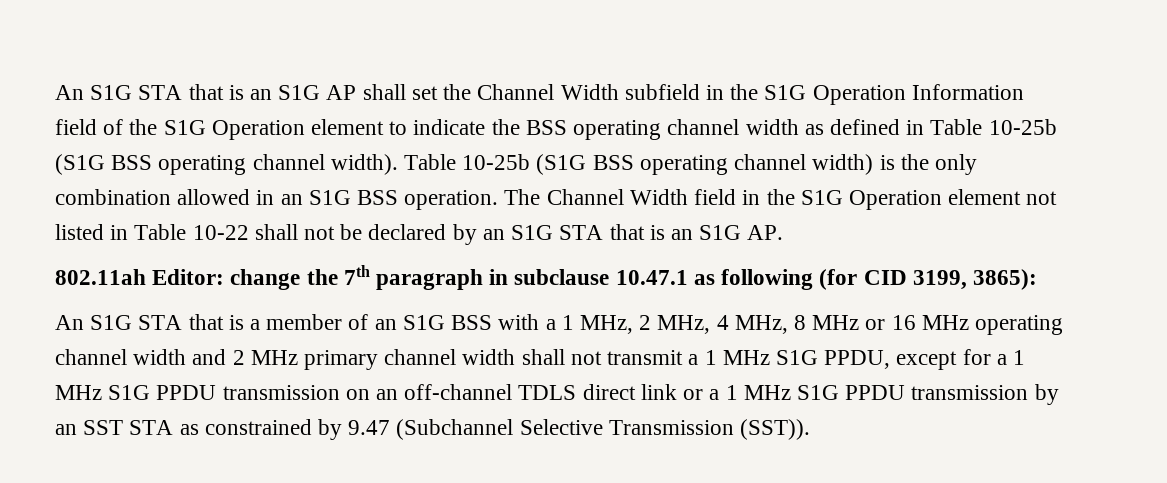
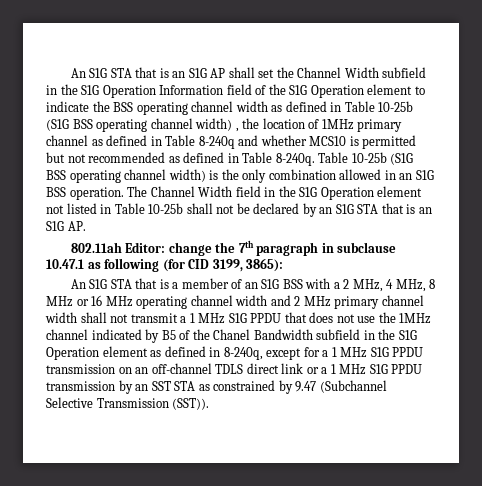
- An S1G STA that is an S1G AP shall set the Channel Width subfield in the S1G Operation Information field of the S1G Operation element to indicate the BSS operating channel width as defined in Table 10-25b (S1G BSS operating channel width).
+ An S1G STA that is an S1G AP shall set the Channel Width subfield in the S1G Operation Information field of the S1G Operation element to indicate the BSS operating channel width as defined in Table 10-25b (S1G BSS operating channel width) , the location of 1MHz primary channel as defined in Table 8-240q and whether MCS10 is permitted but not recommended as defined in Table 8-240q.
- The Channel Width field in the S1G Operation element not listed in Table 10-22 shall not be declared by an S1G STA that is an S1G AP.
+ The Channel Width field in the S1G Operation element not listed in Table 10-25b shall not be declared by an S1G STA that is an S1G AP.
- An S1G STA that is a member of an S1G BSS with a 1 MHz, 2 MHz, 4 MHz, 8 MHz or 16 MHz operating channel width and 2 MHz primary channel width shall not transmit a 1 MHz S1G PPDU, except for a 1 MHz S1G PPDU transmission on an off-channel TDLS direct link or a 1 MHz S1G PPDU transmission by an SST STA as constrained by 9.47 (Subchannel Selective Transmission (SST)).
+ An S1G STA that is a member of an S1G BSS with a 2 MHz, 4 MHz, 8 MHz or 16 MHz operating channel width and 2 MHz primary channel width shall not transmit a 1 MHz S1G PPDU that does not use the 1MHz channel indicated by B5 of the Chanel Bandwidth subfield in the S1G Operation element as defined in 8-240q, except for a 1 MHz S1G PPDU transmission on an off-channel TDLS direct link or a 1 MHz S1G PPDU transmission by an SST STA as constrained by 9.47 (Subchannel Selective Transmission (SST)).

